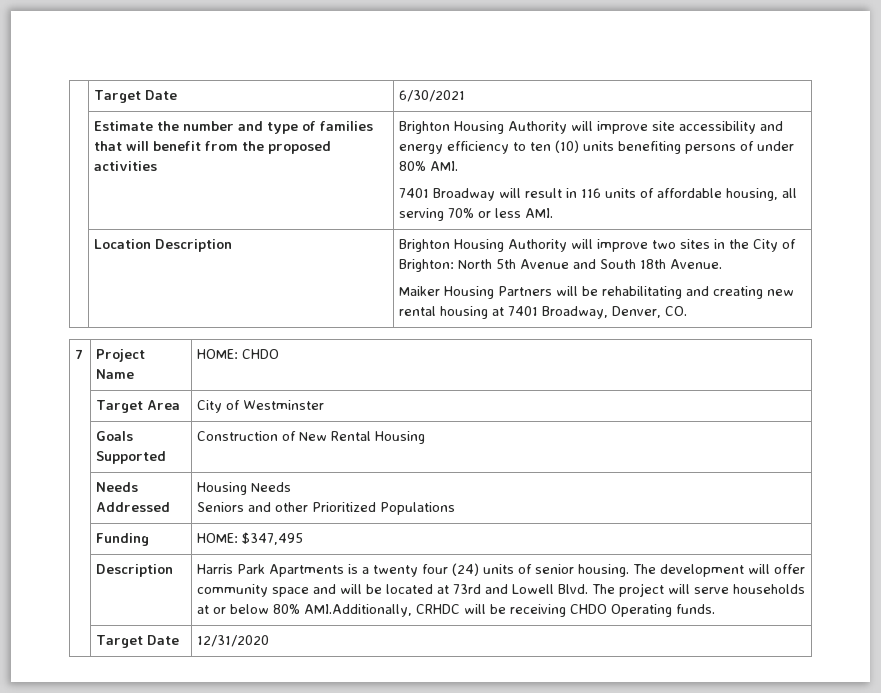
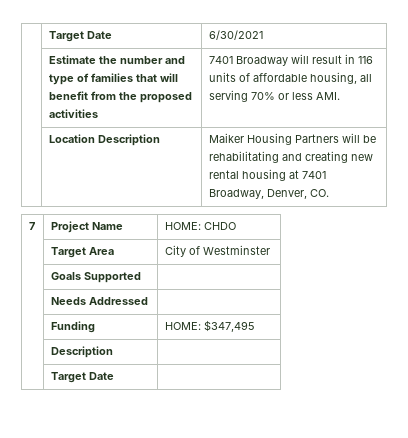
- Brighton Housing Authority will improve site accessibility and energy efficiency to ten (10) units benefiting persons of under 80% AMI.
- | Location Description | Brighton Housing Authority will improve two sites in the City of Brighton: North 5th Avenue and South 18th Avenue.
- Maiker Housing Partners will be rehabilitating and creating new rental housing at 7401 Broadway, Denver, CO.
+ | Location Description | Maiker Housing Partners will be rehabilitating and creating new rental housing at 7401 Broadway, Denver, CO.
- | Goals Supported | Construction of New Rental Housing
- | Needs Addressed | Housing Needs
- Seniors and other Prioritized Populations
+ | Goals Supported |
+ | Needs Addressed |
  | Funding | HOME: $347,495
- | Description | Harris Park Apartments is a twenty four (24) units of senior housing. The development will offer community space and will be located at 73rd and Lowell Blvd. The project will serve households at or below 80% AMI.Additionally, CRHDC will be receiving CHDO Operating funds.
- | Target Date | 12/31/2020
+ | Description |
+ | Target Date |

